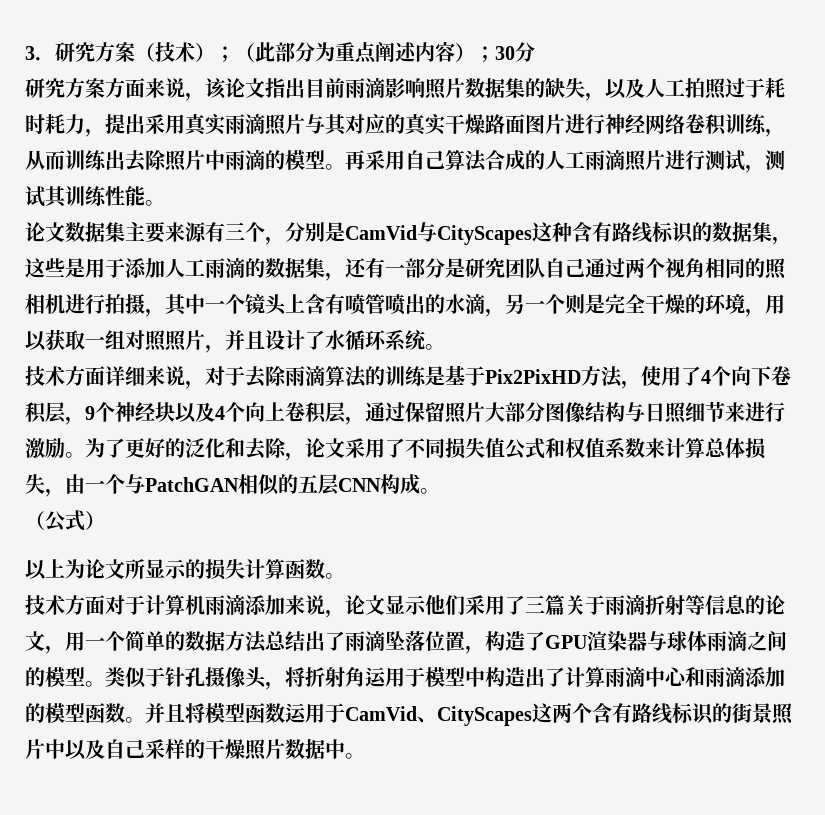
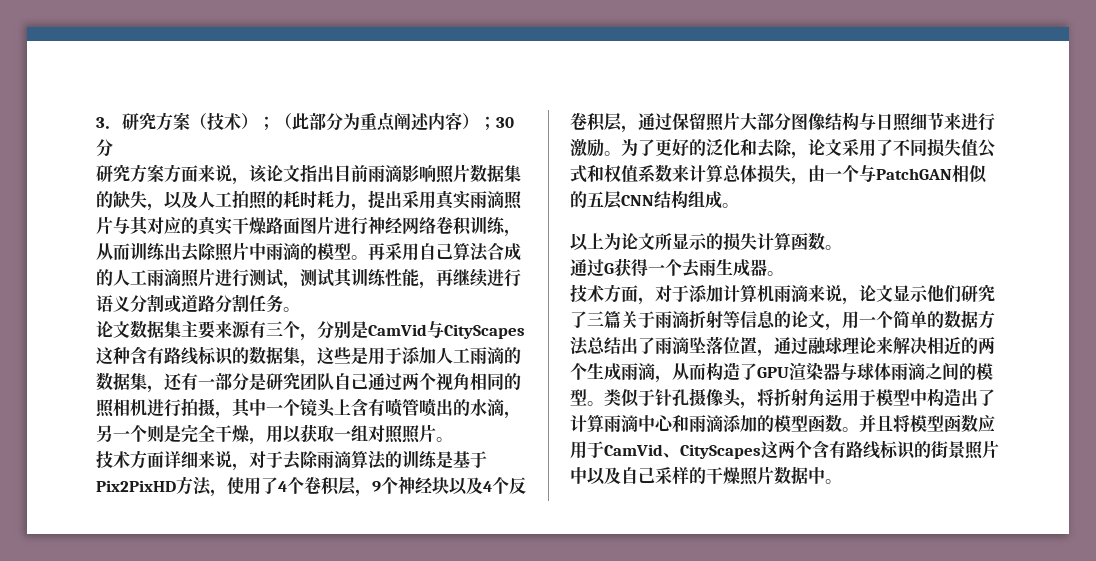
- 研究方案方面来说，该论文指出目前雨滴影响照片数据集的缺失，以及人工拍照过于耗时耗力，提出采用真实雨滴照片与其对应的真实干燥路面图片进行神经网络卷积训练，从而训练出去除照片中雨滴的模型。
+ 研究方案方面来说，该论文指出目前雨滴影响照片数据集的缺失，以及人工拍照的耗时耗力，提出采用真实雨滴照片与其对应的真实干燥路面图片进行神经网络卷积训练，从而训练出去除照片中雨滴的模型。
- 再采用自己算法合成的人工雨滴照片进行测试，测试其训练性能。
+ 再采用自己算法合成的人工雨滴照片进行测试，测试其训练性能，再继续进行语义分割或道路分割任务。
- 论文数据集主要来源有三个，分别是CamVid与CityScapes这种含有路线标识的数据集，这些是用于添加人工雨滴的数据集，还有一部分是研究团队自己通过两个视角相同的照相机进行拍摄，其中一个镜头上含有喷管喷出的水滴，另一个则是完全干燥的环境，用以获取一组对照照片，并且设计了水循环系统。
+ 论文数据集主要来源有三个，分别是CamVid与CityScapes这种含有路线标识的数据集，这些是用于添加人工雨滴的数据集，还有一部分是研究团队自己通过两个视角相同的照相机进行拍摄，其中一个镜头上含有喷管喷出的水滴，另一个则是完全干燥，用以获取一组对照照片。
- 技术方面详细来说，对于去除雨滴算法的训练是基于Pix2PixHD方法，使用了4个向下卷积层，9个神经块以及4个向上卷积层，通过保留照片大部分图像结构与日照细节来进行激励。
+ 技术方面详细来说，对于去除雨滴算法的训练是基于Pix2PixHD方法，使用了4个卷积层，9个神经块以及4个反卷积层，通过保留照片大部分图像结构与日照细节来进行激励。
- 为了更好的泛化和去除，论文采用了不同损失值公式和权值系数来计算总体损失，由一个与PatchGAN相似的五层CNN构成。
+ 为了更好的泛化和去除，论文采用了不同损失值公式和权值系数来计算总体损失，由一个与PatchGAN相似的五层CNN结构组成。
- （公式）
- 技术方面对于计算机雨滴添加来说，论文显示他们采用了三篇关于雨滴折射等信息的论文，用一个简单的数据方法总结出了雨滴坠落位置，构造了GPU渲染器与球体雨滴之间的模型。
+ 通过G获得一个去雨生成器。
+ 技术方面，对于添加计算机雨滴来说，论文显示他们研究了三篇关于雨滴折射等信息的论文，用一个简单的数据方法总结出了雨滴坠落位置，通过融球理论来解决相近的两个生成雨滴，从而构造了GPU渲染器与球体雨滴之间的模型。
- 并且将模型函数运用于CamVid、CityScapes这两个含有路线标识的街景照片中以及自己采样的干燥照片数据中。
+ 并且将模型函数应用于CamVid、CityScapes这两个含有路线标识的街景照片中以及自己采样的干燥照片数据中。

